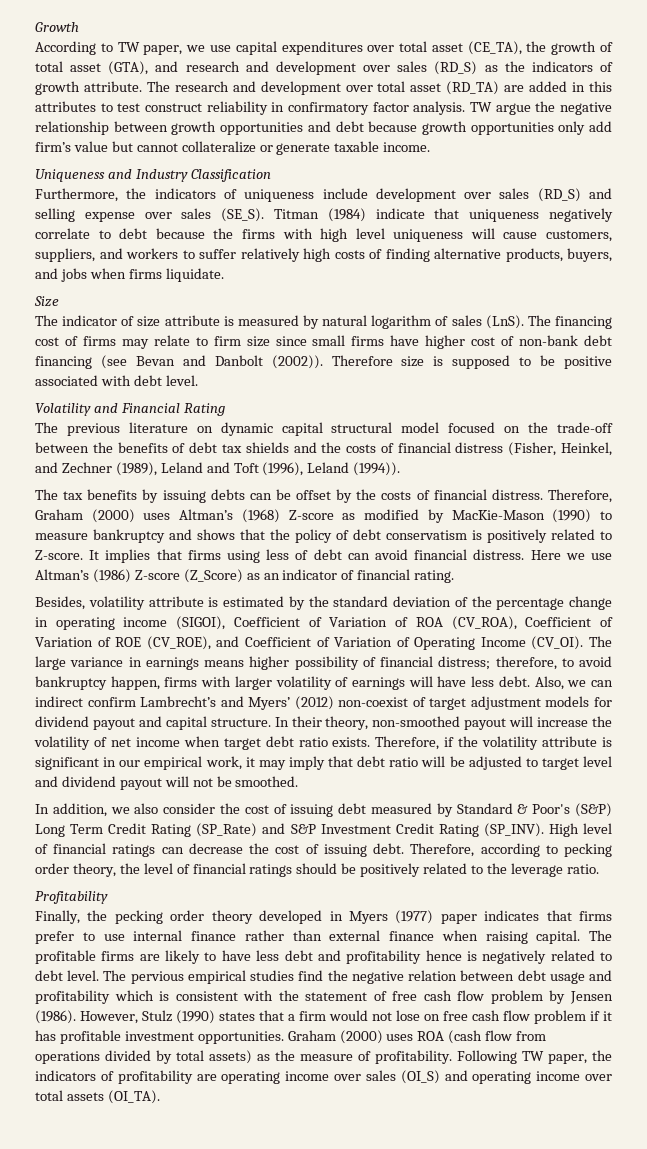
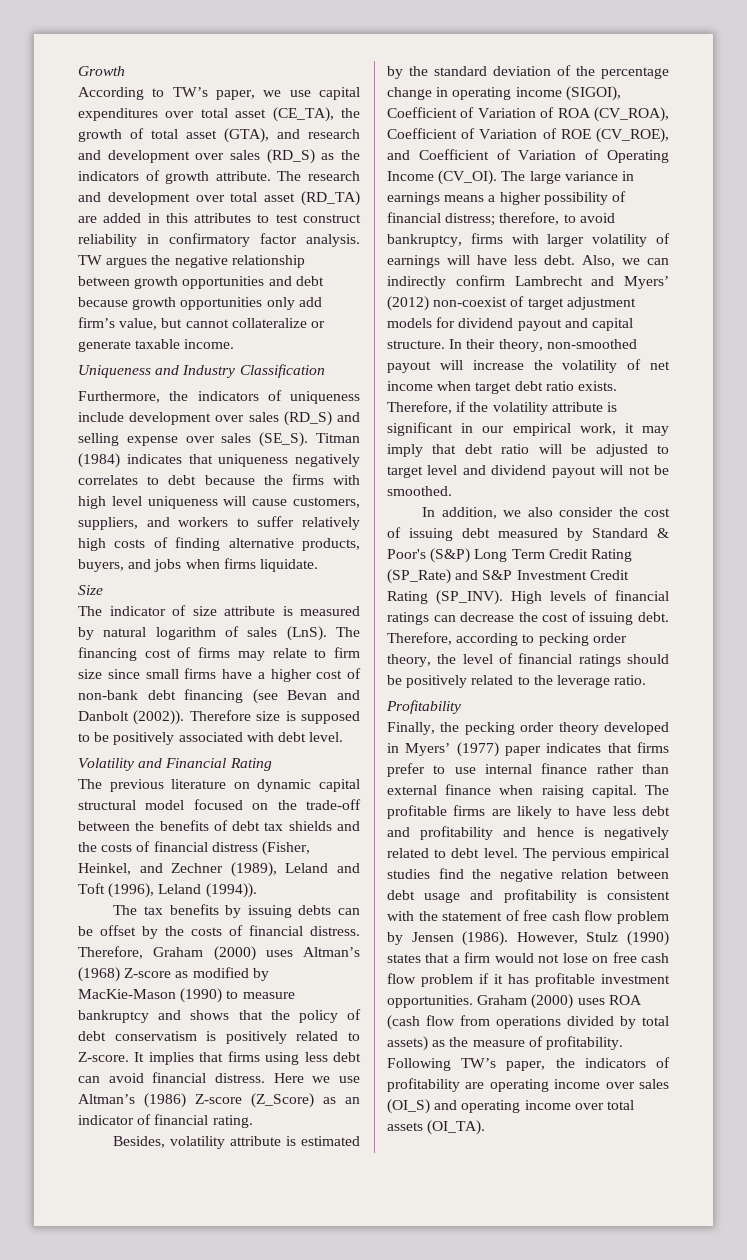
- According to TW paper, we use capital expenditures over total asset (CE_TA), the growth of total asset (GTA), and research and development over sales (RD_S) as the indicators of growth attribute.
+ According to TW’s paper, we use capital expenditures over total asset (CE_TA), the growth of total asset (GTA), and research and development over sales (RD_S) as the indicators of growth attribute.
- TW argue the negative relationship between growth opportunities and debt because growth opportunities only add firm’s value but cannot collateralize or generate taxable income.
+ TW argues the negative relationship between growth opportunities and debt because growth opportunities only add firm’s value, but cannot collateralize or generate taxable income.
- Titman (1984) indicate that uniqueness negatively correlate to debt because the firms with high level uniqueness will cause customers, suppliers, and workers to suffer relatively high costs of finding alternative products, buyers, and jobs when firms liquidate.
+ Titman (1984) indicates that uniqueness negatively correlates to debt because the firms with high level uniqueness will cause customers, suppliers, and workers to suffer relatively high costs of finding alternative products, buyers, and jobs when firms liquidate.
- The financing cost of firms may relate to firm size since small firms have higher cost of non-bank debt financing (see Bevan and Danbolt (2002)).
+ The financing cost of firms may relate to firm size since small firms have a higher cost of non-bank debt financing (see Bevan and Danbolt (2002)).
- Therefore size is supposed to be positive associated with debt level.
+ Therefore size is supposed to be positively associated with debt level.
- It implies that firms using less of debt can avoid financial distress.
+ It implies that firms using less debt can avoid financial distress.
- The large variance in earnings means higher possibility of financial distress; therefore, to avoid bankruptcy happen, firms with larger volatility of earnings will have less debt.
+ The large variance in earnings means a higher possibility of financial distress; therefore, to avoid bankruptcy, firms with larger volatility of earnings will have less debt.
- Also, we can indirect confirm Lambrecht’s and Myers’ (2012) non-coexist of target adjustment models for dividend payout and capital structure.
+ Also, we can indirectly confirm Lambrecht and Myers’ (2012) non-coexist of target adjustment models for dividend payout and capital structure.
- High level of financial ratings can decrease the cost of issuing debt.
+ High levels of financial ratings can decrease the cost of issuing debt.
- Finally, the pecking order theory developed in Myers (1977) paper indicates that firms prefer to use internal finance rather than external finance when raising capital.
+ Finally, the pecking order theory developed in Myers’ (1977) paper indicates that firms prefer to use internal finance rather than external finance when raising capital.
- The profitable firms are likely to have less debt and profitability hence is negatively related to debt level.
+ The profitable firms are likely to have less debt and profitability and hence is negatively related to debt level.
- The pervious empirical studies find the negative relation between debt usage and profitability which is consistent with the statement of free cash flow problem by Jensen (1986).
+ The pervious empirical studies find the negative relation between debt usage and profitability is consistent with the statement of free cash flow problem by Jensen (1986).
- Following TW paper, the indicators of profitability are operating income over sales (OI_S) and operating income over total assets (OI_TA).
+ Following TW’s paper, the indicators of profitability are operating income over sales (OI_S) and operating income over total assets (OI_TA).

